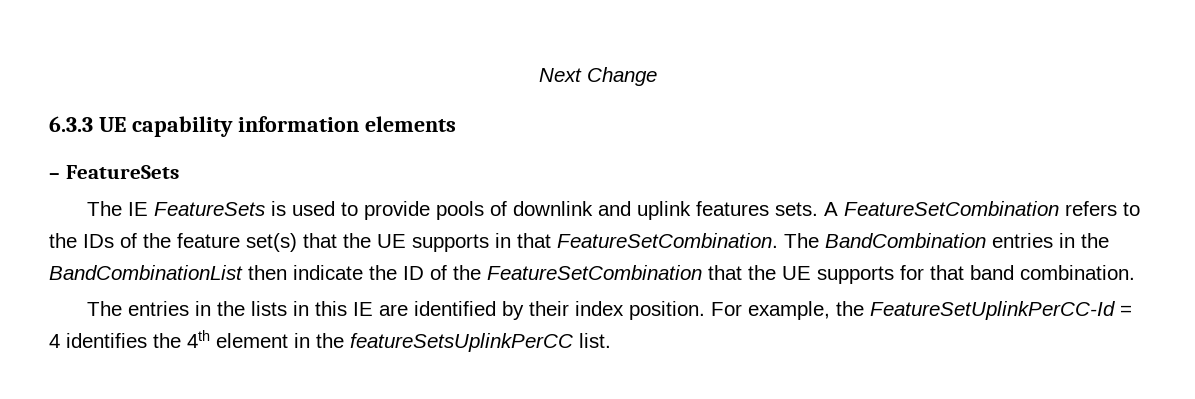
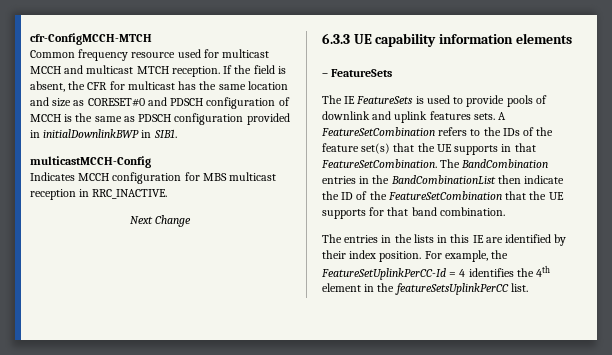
+ cfr-ConfigMCCH-MTCH
+ Common frequency resource used for multicast MCCH and multicast MTCH reception. If the field is absent, the CFR for multicast has the same location and size as CORESET#0 and PDSCH configuration of MCCH is the same as PDSCH configuration provided in initialDownlinkBWP in SIB1.
+ multicastMCCH-Config
+ Indicates MCCH configuration for MBS multicast reception in RRC_INACTIVE.

